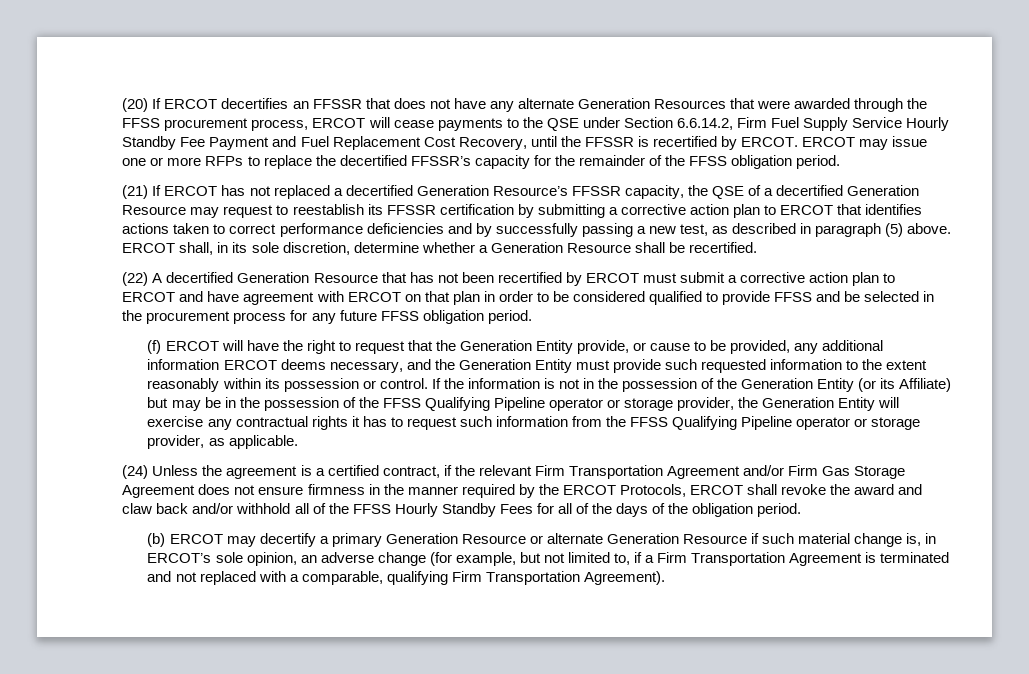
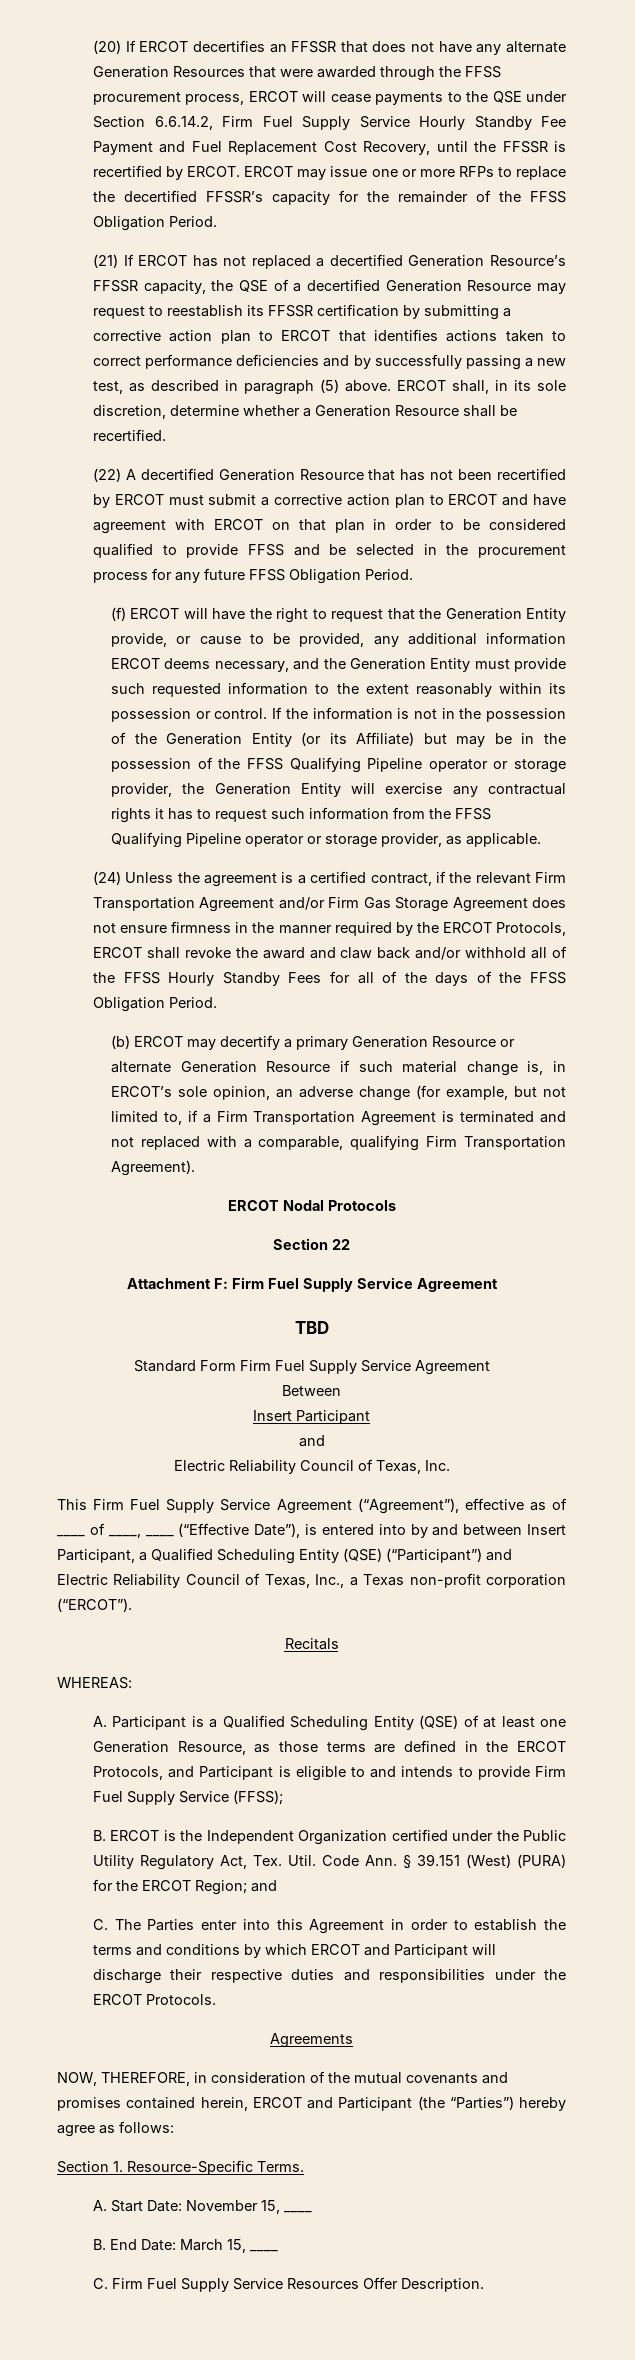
- ERCOT may issue one or more RFPs to replace the decertified FFSSR’s capacity for the remainder of the FFSS obligation period.
+ ERCOT may issue one or more RFPs to replace the decertified FFSSR’s capacity for the remainder of the FFSS Obligation Period.
- (22) A decertified Generation Resource that has not been recertified by ERCOT must submit a corrective action plan to ERCOT and have agreement with ERCOT on that plan in order to be considered qualified to provide FFSS and be selected in the procurement process for any future FFSS obligation period.
+ (22) A decertified Generation Resource that has not been recertified by ERCOT must submit a corrective action plan to ERCOT and have agreement with ERCOT on that plan in order to be considered qualified to provide FFSS and be selected in the procurement process for any future FFSS Obligation Period.
- (24) Unless the agreement is a certified contract, if the relevant Firm Transportation Agreement and/or Firm Gas Storage Agreement does not ensure firmness in the manner required by the ERCOT Protocols, ERCOT shall revoke the award and claw back and/or withhold all of the FFSS Hourly Standby Fees for all of the days of the obligation period.
+ (24) Unless the agreement is a certified contract, if the relevant Firm Transportation Agreement and/or Firm Gas Storage Agreement does not ensure firmness in the manner required by the ERCOT Protocols, ERCOT shall revoke the award and claw back and/or withhold all of the FFSS Hourly Standby Fees for all of the days of the FFSS Obligation Period.
+ ERCOT Nodal Protocols
+ Section 22
+ Attachment F: Firm Fuel Supply Service Agreement
+ TBD
+ Standard Form Firm Fuel Supply Service Agreement
+ Between
+ Insert Participant
+ and
+ Electric Reliability Council of Texas, Inc.
+ This Firm Fuel Supply Service Agreement (“Agreement”), effective as of ____ of ____, ____ (“Effective Date”), is entered into by and between Insert Participant, a Qualified Scheduling Entity (QSE) (“Participant”) and Electric Reliability Council of Texas, Inc., a Texas non-profit corporation (“ERCOT”).
+ Recitals
+ WHEREAS:
+ A. Participant is a Qualified Scheduling Entity (QSE) of at least one Generation Resource, as those terms are defined in the ERCOT Protocols, and Participant is eligible to and intends to provide Firm Fuel Supply Service (FFSS);
+ B. ERCOT is the Independent Organization certified under the Public Utility Regulatory Act, Tex. Util. Code Ann. § 39.151 (West) (PURA) for the ERCOT Region; and
+ C. The Parties enter into this Agreement in order to establish the terms and conditions by which ERCOT and Participant will discharge their respective duties and responsibilities under the ERCOT Protocols.
+ Agreements
+ NOW, THEREFORE, in consideration of the mutual covenants and promises contained herein, ERCOT and Participant (the “Parties”) hereby agree as follows:
+ Section 1. Resource-Specific Terms.
+ A. Start Date: November 15, ____
+ B. End Date: March 15, ____
+ C. Firm Fuel Supply Service Resources Offer Description.

